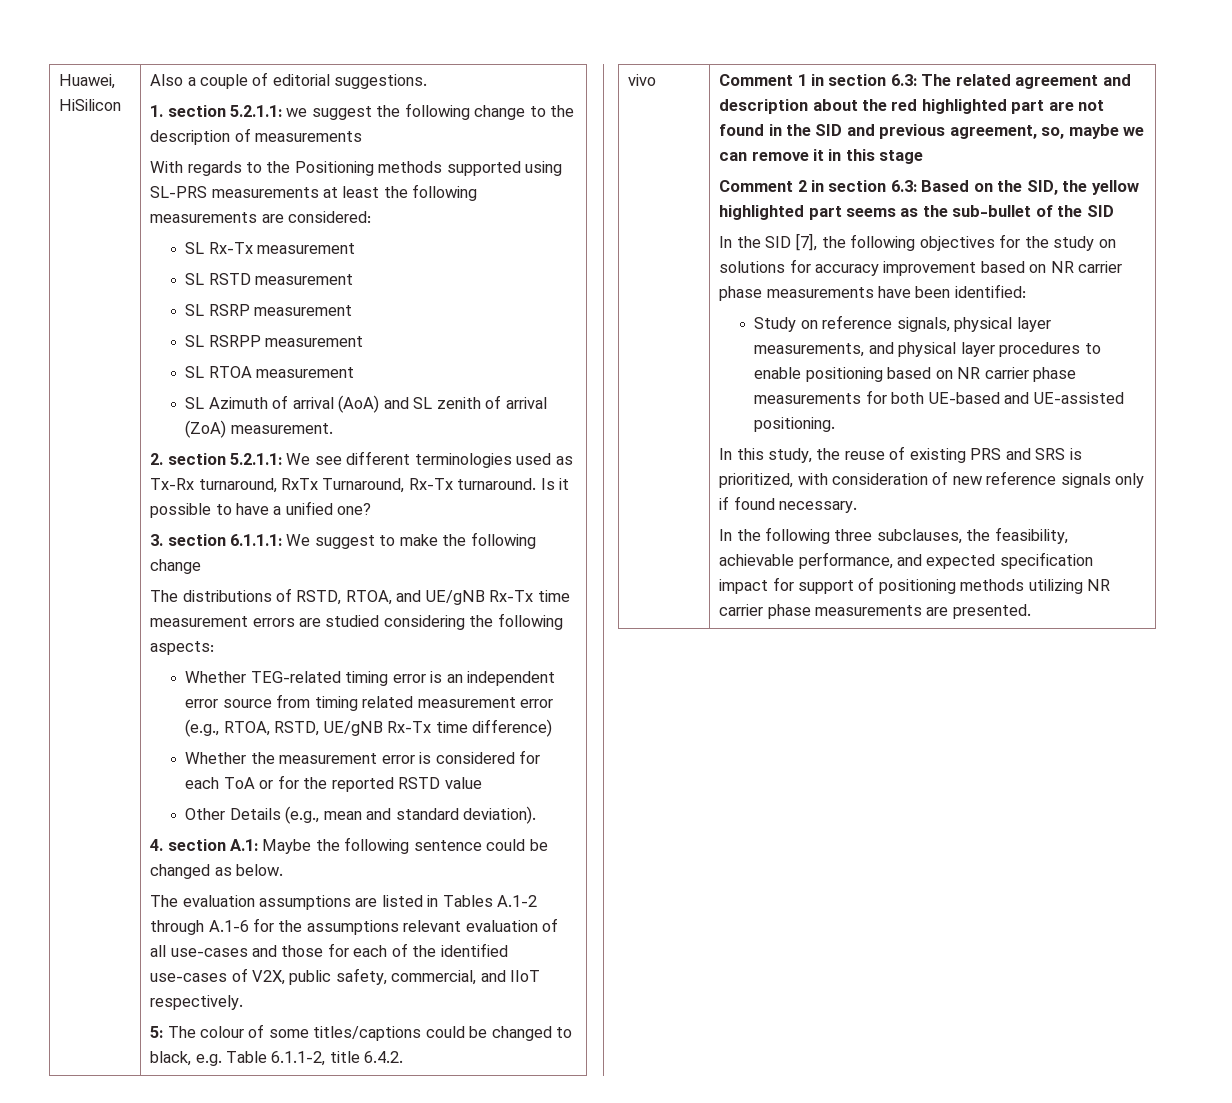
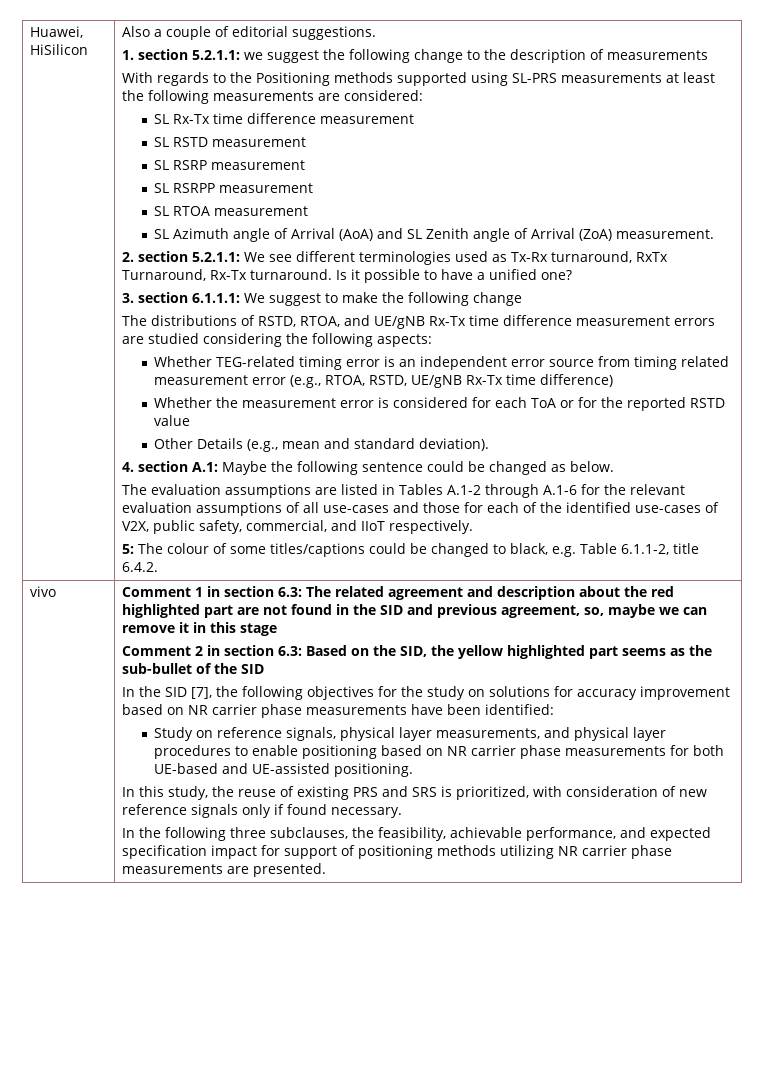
- SL Rx-Tx measurement
+ SL Rx-Tx time difference measurement
- SL Azimuth of arrival (AoA) and SL zenith of arrival (ZoA) measurement.
+ SL Azimuth angle of Arrival (AoA) and SL Zenith angle of Arrival (ZoA) measurement.
- The distributions of RSTD, RTOA, and UE/gNB Rx-Tx time measurement errors are studied considering the following aspects:
+ The distributions of RSTD, RTOA, and UE/gNB Rx-Tx time difference measurement errors are studied considering the following aspects:
- The evaluation assumptions are listed in Tables A.1-2 through A.1-6 for the assumptions relevant evaluation of all use-cases and those for each of the identified use-cases of V2X, public safety, commercial, and IIoT respectively.
+ The evaluation assumptions are listed in Tables A.1-2 through A.1-6 for the relevant evaluation assumptions of all use-cases and those for each of the identified use-cases of V2X, public safety, commercial, and IIoT respectively.

